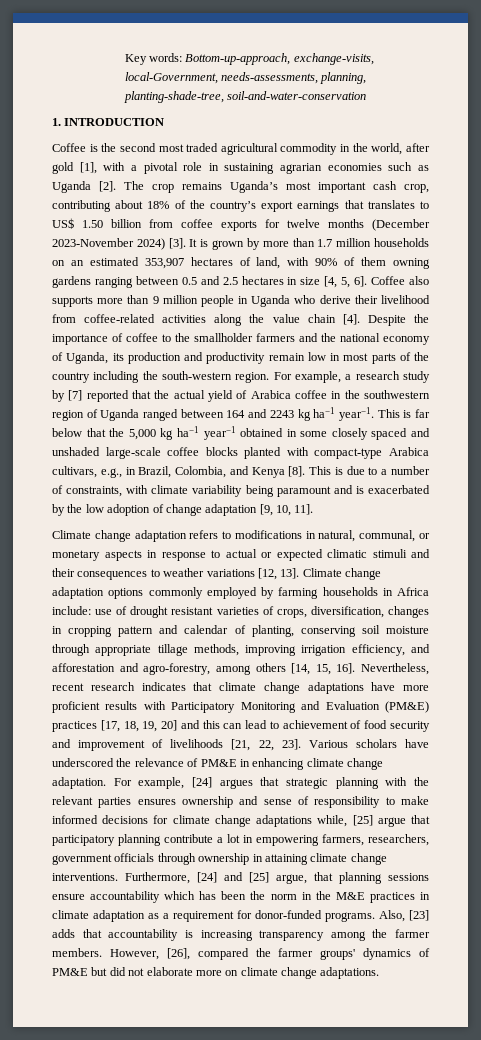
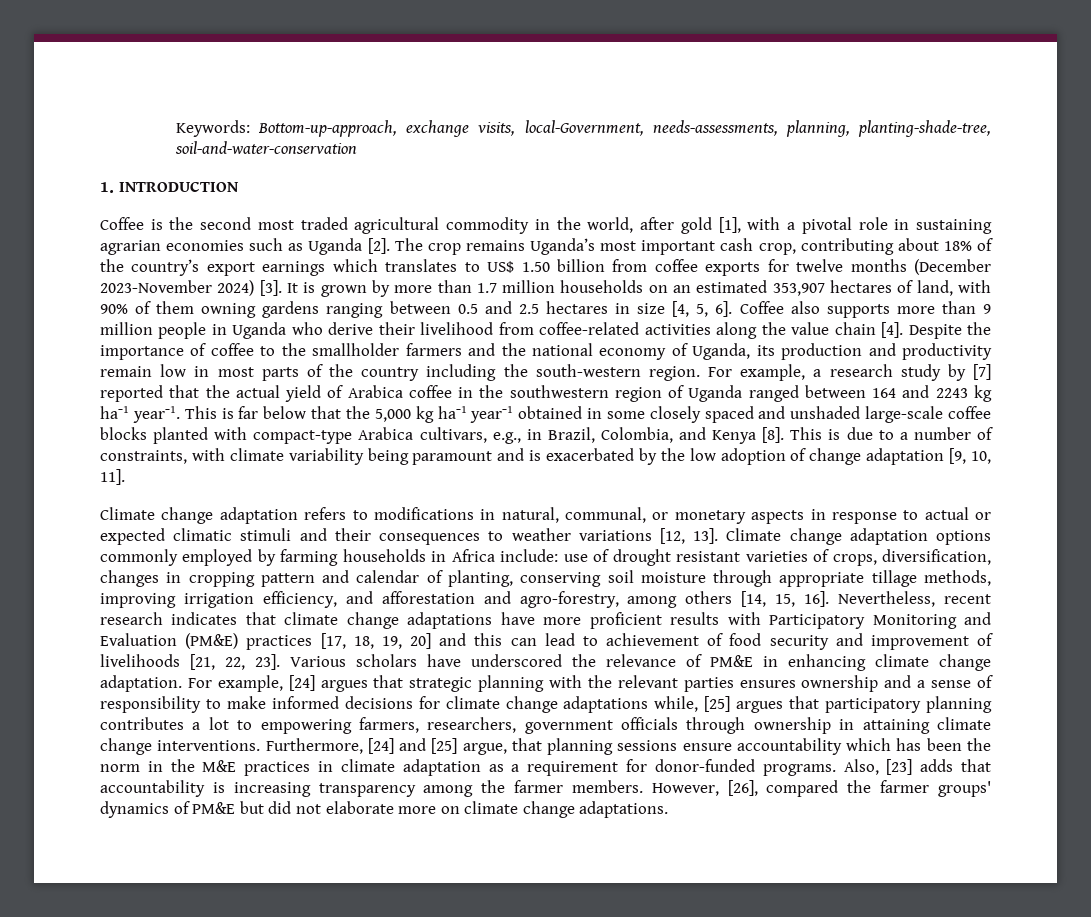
- Key words: Bottom-up-approach, exchange-visits, local-Government, needs-assessments, planning, planting-shade-tree, soil-and-water-conservation
+ Keywords: Bottom-up-approach, exchange visits, local-Government, needs-assessments, planning, planting-shade-tree, soil-and-water-conservation
- The crop remains Uganda’s most important cash crop, contributing about 18% of the country’s export earnings that translates to US$ 1.50 billion from coffee exports for twelve months (December 2023-November 2024) [3].
+ The crop remains Uganda’s most important cash crop, contributing about 18% of the country’s export earnings which translates to US$ 1.50 billion from coffee exports for twelve months (December 2023-November 2024) [3].
- For example, [24] argues that strategic planning with the relevant parties ensures ownership and sense of responsibility to make informed decisions for climate change adaptations while, [25] argue that participatory planning contribute a lot in empowering farmers, researchers, government officials through ownership in attaining climate change interventions.
+ For example, [24] argues that strategic planning with the relevant parties ensures ownership and a sense of responsibility to make informed decisions for climate change adaptations while, [25] argues that participatory planning contributes a lot to empowering farmers, researchers, government officials through ownership in attaining climate change interventions.

